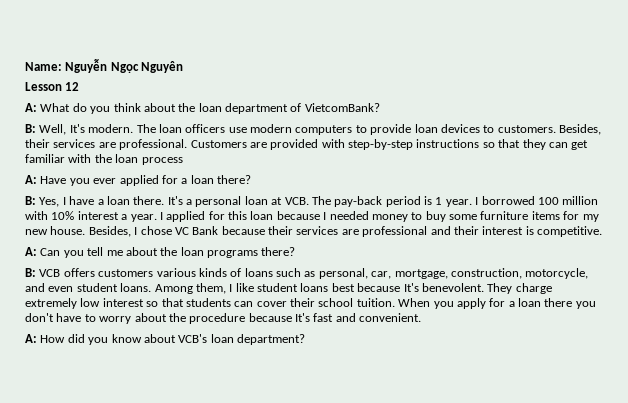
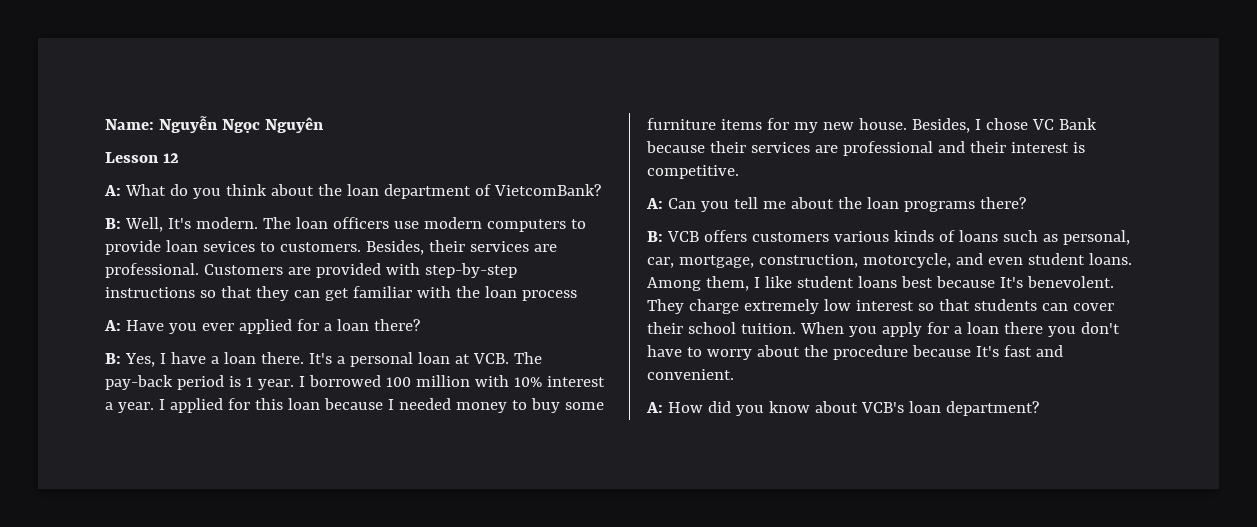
- The loan officers use modern computers to provide loan devices to customers.
+ The loan officers use modern computers to provide loan sevices to customers.

